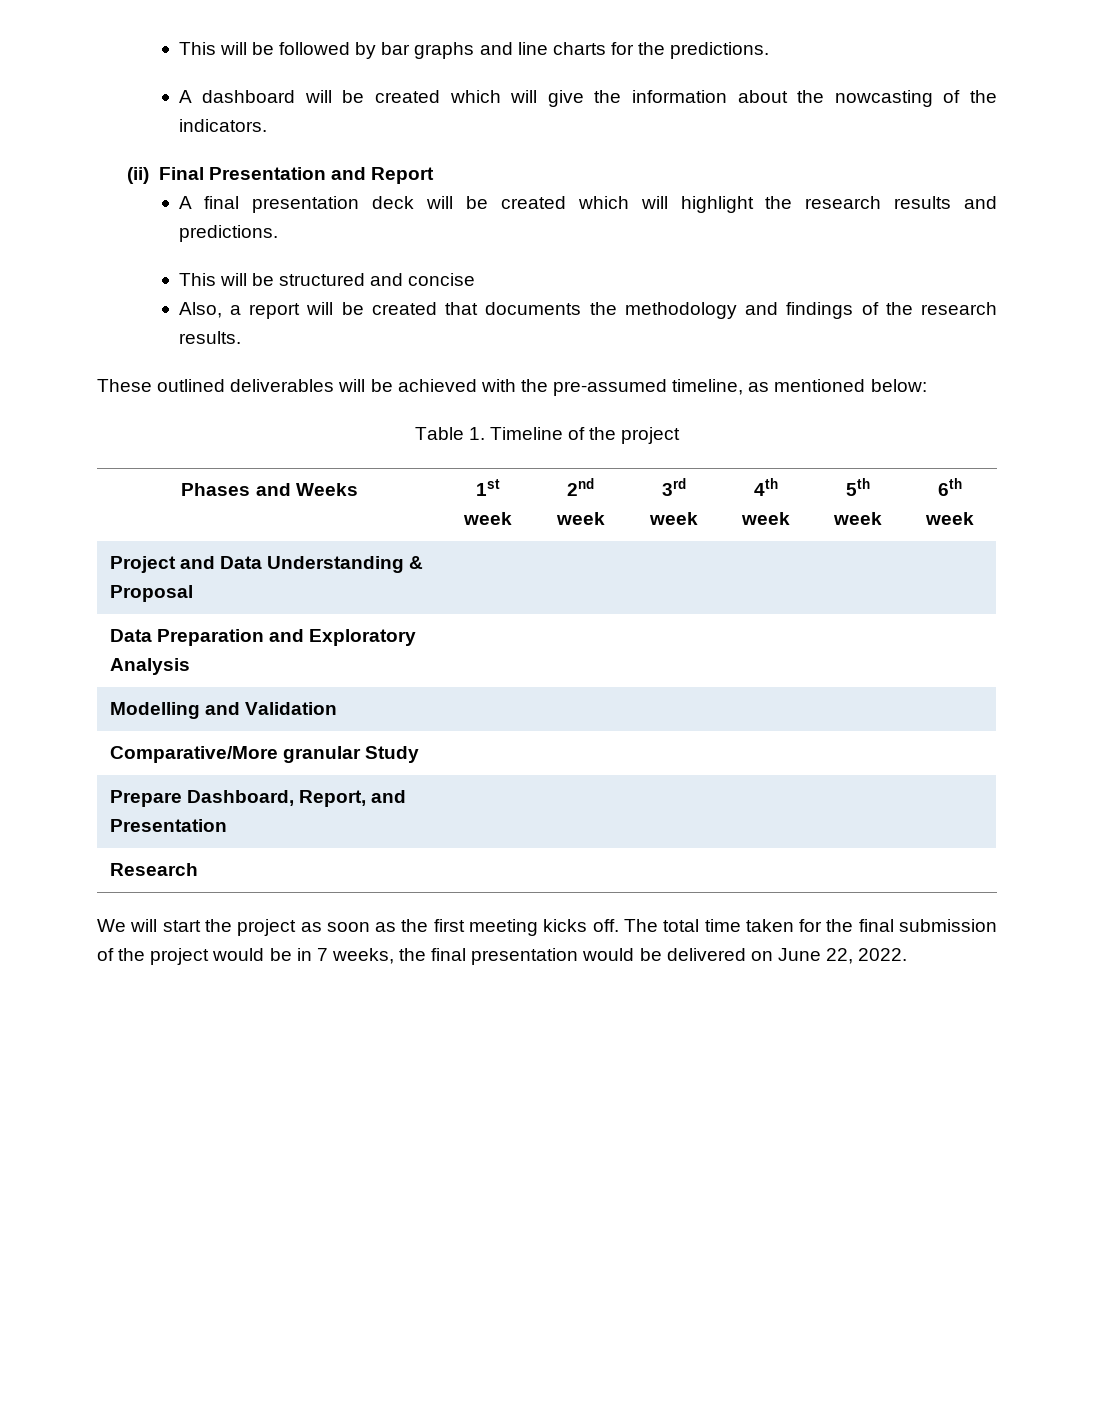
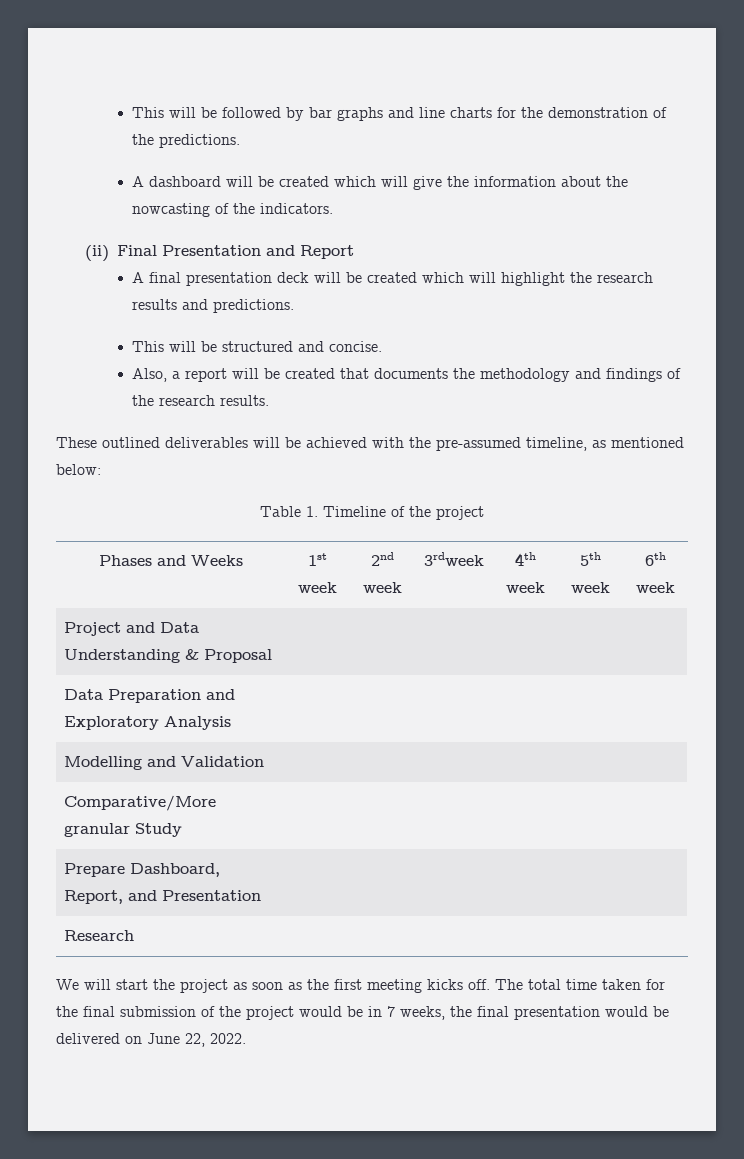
- This will be followed by bar graphs and line charts for the predictions.
+ This will be followed by bar graphs and line charts for the demonstration of the predictions.
- This will be structured and concise
+ This will be structured and concise.
- Phases and Weeks | 1st week | 2nd week | 3rd week | 4th week | 5th week | 6th week
+ Phases and Weeks | 1st week | 2nd week | 3rdweek | 4th week | 5th week | 6th week

